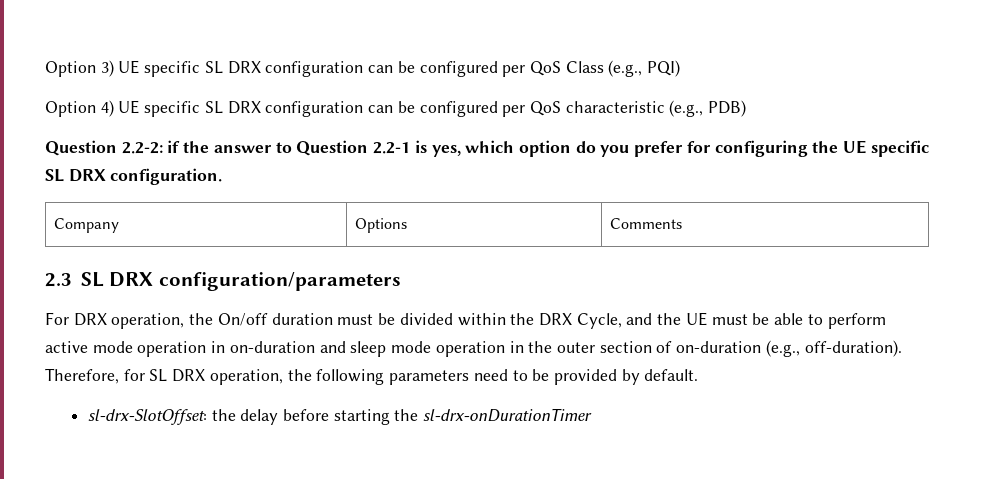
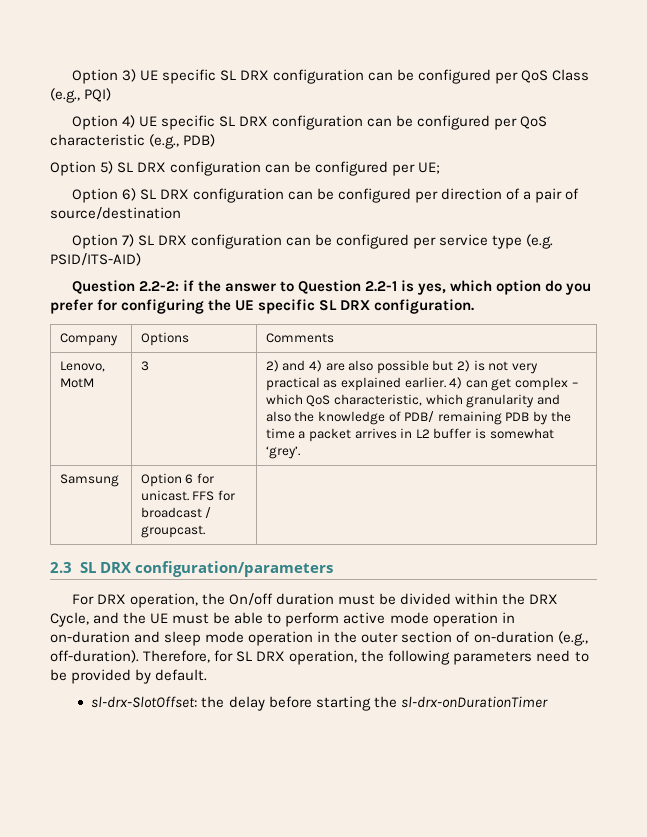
+ Option 5) SL DRX configuration can be configured per UE;
+ Option 6) SL DRX configuration can be configured per direction of a pair of source/destination
+ Option 7) SL DRX configuration can be configured per service type (e.g. PSID/ITS-AID)
+ Lenovo, MotM | 3 | 2) and 4) are also possible but 2) is not very practical as explained earlier. 4) can get complex – which QoS characteristic, which granularity and also the knowledge of PDB/ remaining PDB by the time a packet arrives in L2 buffer is somewhat ‘grey’.
+ Samsung | Option 6 for unicast. FFS for broadcast / groupcast. |

